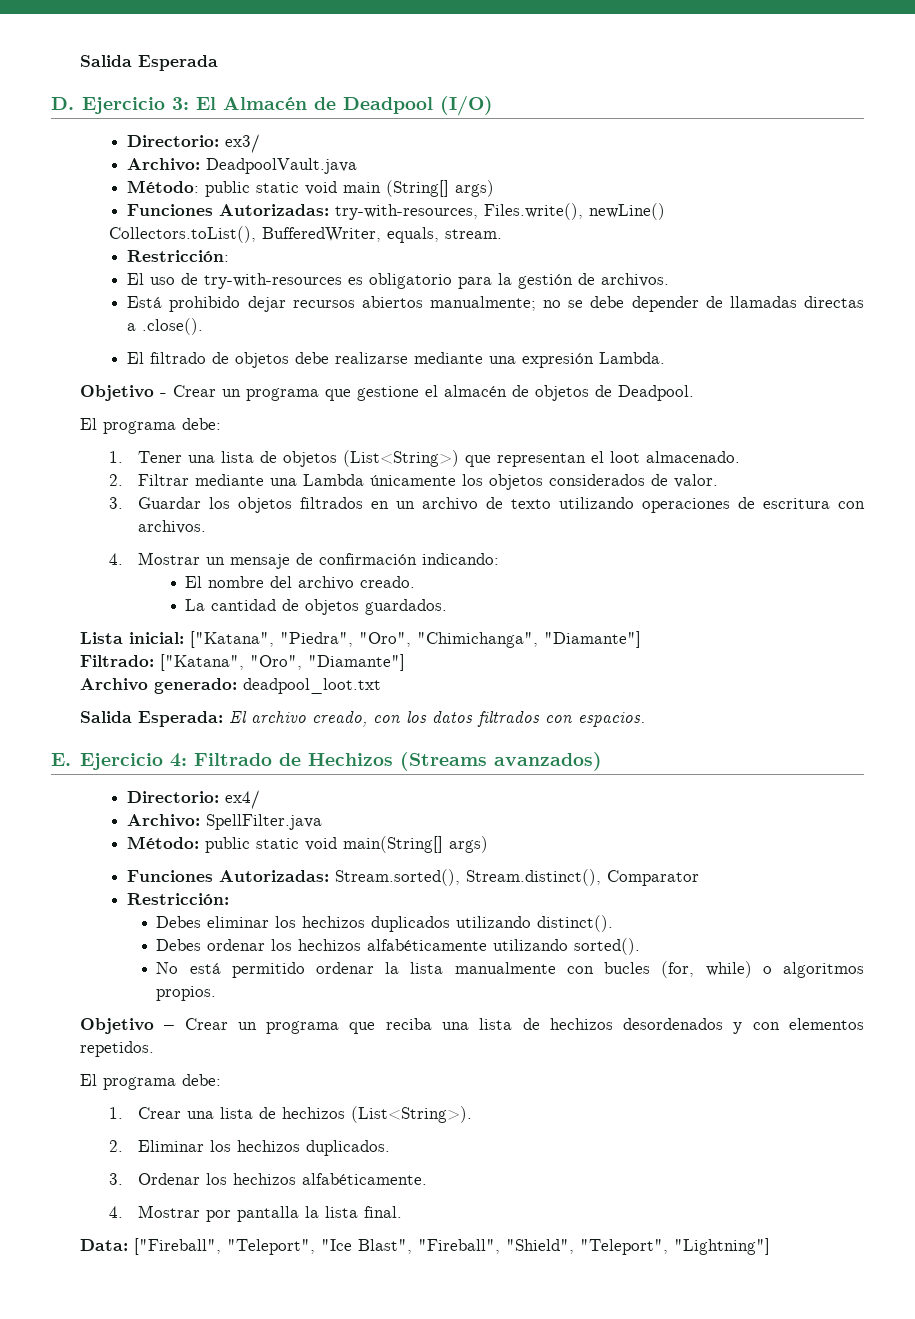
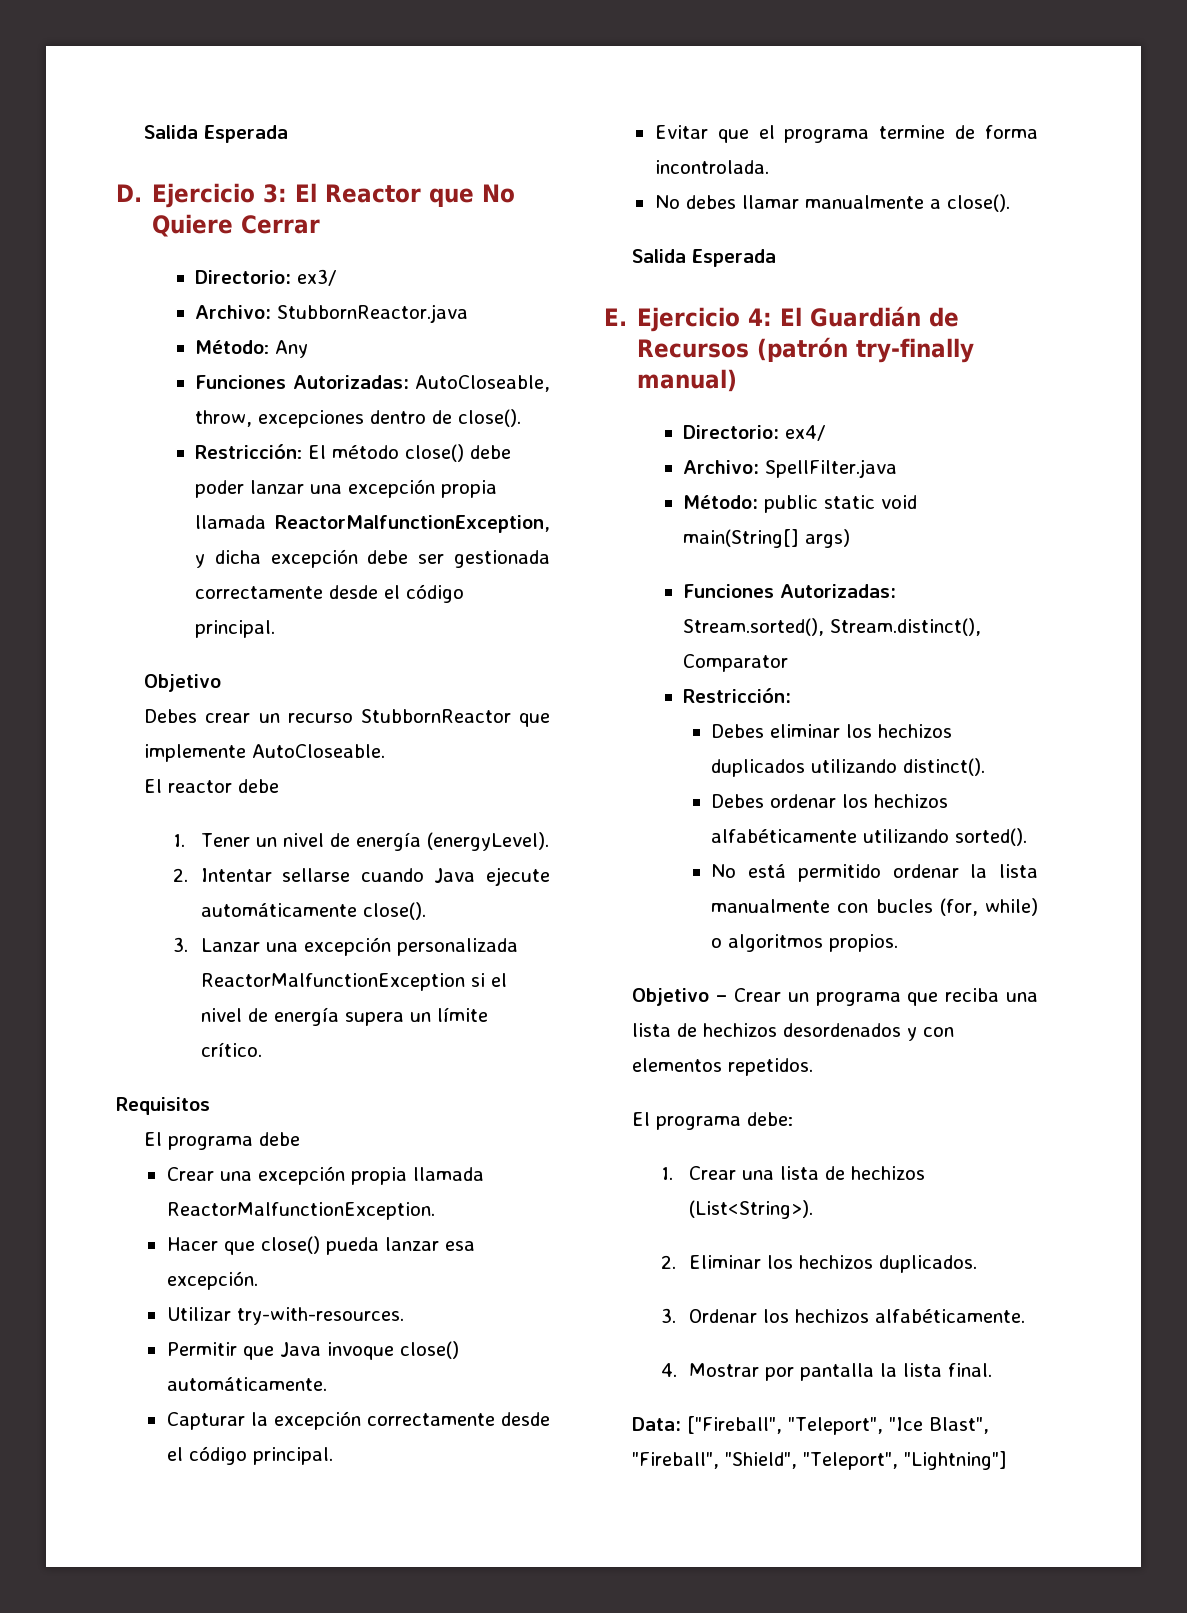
- D. Ejercicio 3: El Almacén de Deadpool (I/O)
+ D. Ejercicio 3: El Reactor que No Quiere Cerrar
- Archivo: DeadpoolVault.java
- Método: public static void main (String[] args)
- Funciones Autorizadas: try-with-resources, Files.write(), newLine()
- Collectors.toList(), BufferedWriter, equals, stream.
- Restricción:
- El uso de try-with-resources es obligatorio para la gestión de archivos.
- Está prohibido dejar recursos abiertos manualmente; no se debe depender de llamadas directas a .close().
- El filtrado de objetos debe realizarse mediante una expresión Lambda.
- Objetivo - Crear un programa que gestione el almacén de objetos de Deadpool.
- El programa debe:
- 1. Tener una lista de objetos (List<String>) que representan el loot almacenado.
- 2. Filtrar mediante una Lambda únicamente los objetos considerados de valor.
- 3. Guardar los objetos filtrados en un archivo de texto utilizando operaciones de escritura con archivos.
- 4. Mostrar un mensaje de confirmación indicando:
- El nombre del archivo creado.
- La cantidad de objetos guardados.
- Lista inicial: ["Katana", "Piedra", "Oro", "Chimichanga", "Diamante"]
- Filtrado: ["Katana", "Oro", "Diamante"]
- Archivo generado: deadpool_loot.txt
- Salida Esperada: El archivo creado, con los datos filtrados con espacios.
- E. Ejercicio 4: Filtrado de Hechizos (Streams avanzados)
+ Archivo: StubbornReactor.java
+ Método: Any
+ Funciones Autorizadas: AutoCloseable, throw, excepciones dentro de close().
+ Restricción: El método close() debe poder lanzar una excepción propia llamada ReactorMalfunctionException, y dicha excepción debe ser gestionada correctamente desde el código principal.
+ Objetivo
+ Debes crear un recurso StubbornReactor que implemente AutoCloseable.
+ El reactor debe
+ 1. Tener un nivel de energía (energyLevel).
+ 2. Intentar sellarse cuando Java ejecute automáticamente close().
+ 3. Lanzar una excepción personalizada ReactorMalfunctionException si el nivel de energía supera un límite crítico.
+ Requisitos
+ El programa debe
+ Crear una excepción propia llamada ReactorMalfunctionException.
+ Hacer que close() pueda lanzar esa excepción.
+ Utilizar try-with-resources.
+ Permitir que Java invoque close() automáticamente.
+ Capturar la excepción correctamente desde el código principal.
+ Evitar que el programa termine de forma incontrolada.
+ No debes llamar manualmente a close().
+ Salida Esperada
+ E. Ejercicio 4: El Guardián de Recursos (patrón try-finally manual)

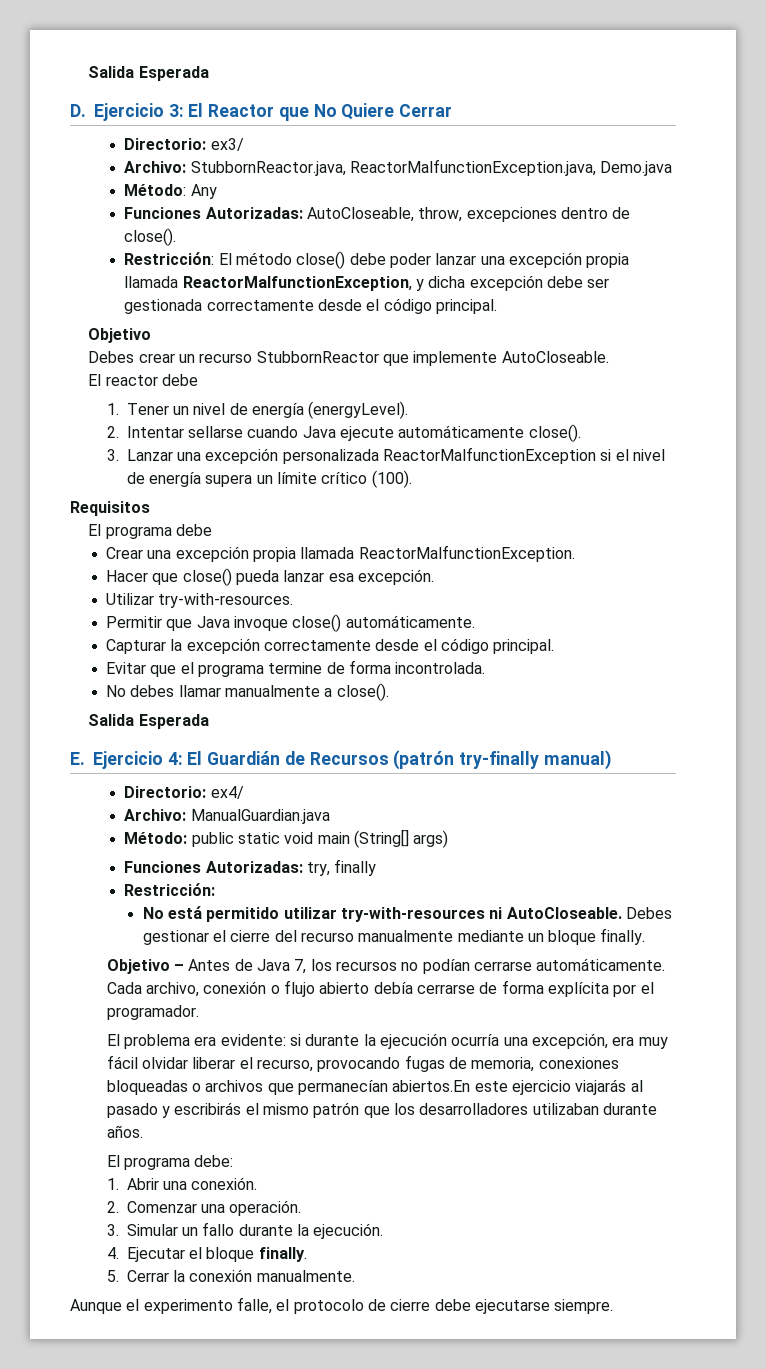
- Archivo: StubbornReactor.java
+ Archivo: StubbornReactor.java, ReactorMalfunctionException.java, Demo.java
- 3. Lanzar una excepción personalizada ReactorMalfunctionException si el nivel de energía supera un límite crítico.
+ 3. Lanzar una excepción personalizada ReactorMalfunctionException si el nivel de energía supera un límite crítico (100).
- Archivo: SpellFilter.java
+ Archivo: ManualGuardian.java
- Método: public static void main(String[] args)
+ Método: public static void main (String[] args)
- Funciones Autorizadas: Stream.sorted(), Stream.distinct(), Comparator
+ Funciones Autorizadas: try, finally
  Restricción:
- Debes eliminar los hechizos duplicados utilizando distinct().
- Debes ordenar los hechizos alfabéticamente utilizando sorted().
- No está permitido ordenar la lista manualmente con bucles (for, while) o algoritmos propios.
- Objetivo – Crear un programa que reciba una lista de hechizos desordenados y con elementos repetidos.
+ No está permitido utilizar try-with-resources ni AutoCloseable. Debes gestionar el cierre del recurso manualmente mediante un bloque finally.
+ Objetivo – Antes de Java 7, los recursos no podían cerrarse automáticamente. Cada archivo, conexión o flujo abierto debía cerrarse de forma explícita por el programador.
+ El problema era evidente: si durante la ejecución ocurría una excepción, era muy fácil olvidar liberar el recurso, provocando fugas de memoria, conexiones bloqueadas o archivos que permanecían abiertos.En este ejercicio viajarás al pasado y escribirás el mismo patrón que los desarrolladores utilizaban durante años.
  El programa debe:
- 1. Crear una lista de hechizos (List<String>).
- 2. Eliminar los hechizos duplicados.
- 3. Ordenar los hechizos alfabéticamente.
- 4. Mostrar por pantalla la lista final.
- Data: ["Fireball", "Teleport", "Ice Blast", "Fireball", "Shield", "Teleport", "Lightning"]
+ 1. Abrir una conexión.
+ 2. Comenzar una operación.
+ 3. Simular un fallo durante la ejecución.
+ 4. Ejecutar el bloque finally.
+ 5. Cerrar la conexión manualmente.
+ Aunque el experimento falle, el protocolo de cierre debe ejecutarse siempre.

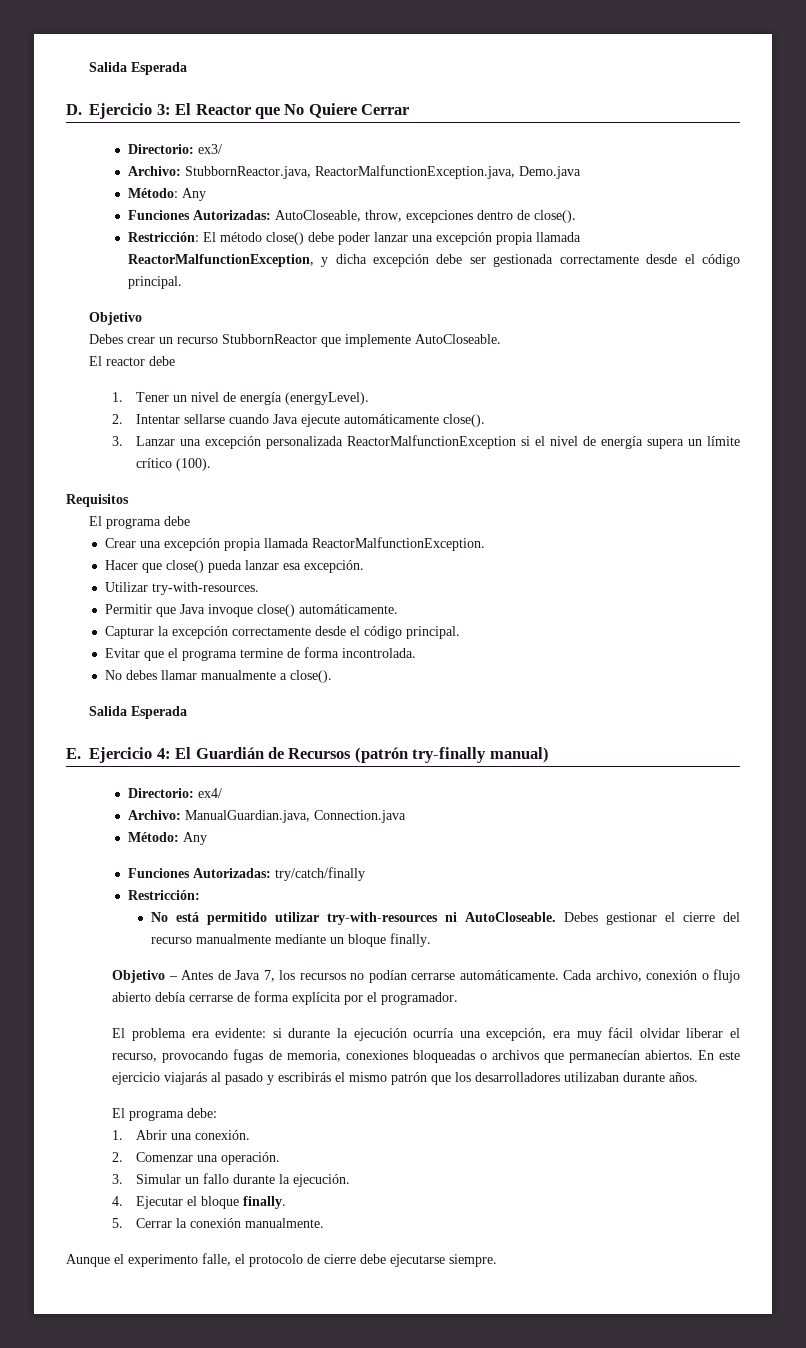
- Archivo: ManualGuardian.java
- Método: public static void main (String[] args)
- Funciones Autorizadas: try, finally
+ Archivo: ManualGuardian.java, Connection.java
+ Método: Any
+ Funciones Autorizadas: try/catch/finally
- El problema era evidente: si durante la ejecución ocurría una excepción, era muy fácil olvidar liberar el recurso, provocando fugas de memoria, conexiones bloqueadas o archivos que permanecían abiertos.En este ejercicio viajarás al pasado y escribirás el mismo patrón que los desarrolladores utilizaban durante años.
+ El problema era evidente: si durante la ejecución ocurría una excepción, era muy fácil olvidar liberar el recurso, provocando fugas de memoria, conexiones bloqueadas o archivos que permanecían abiertos. En este ejercicio viajarás al pasado y escribirás el mismo patrón que los desarrolladores utilizaban durante años.

